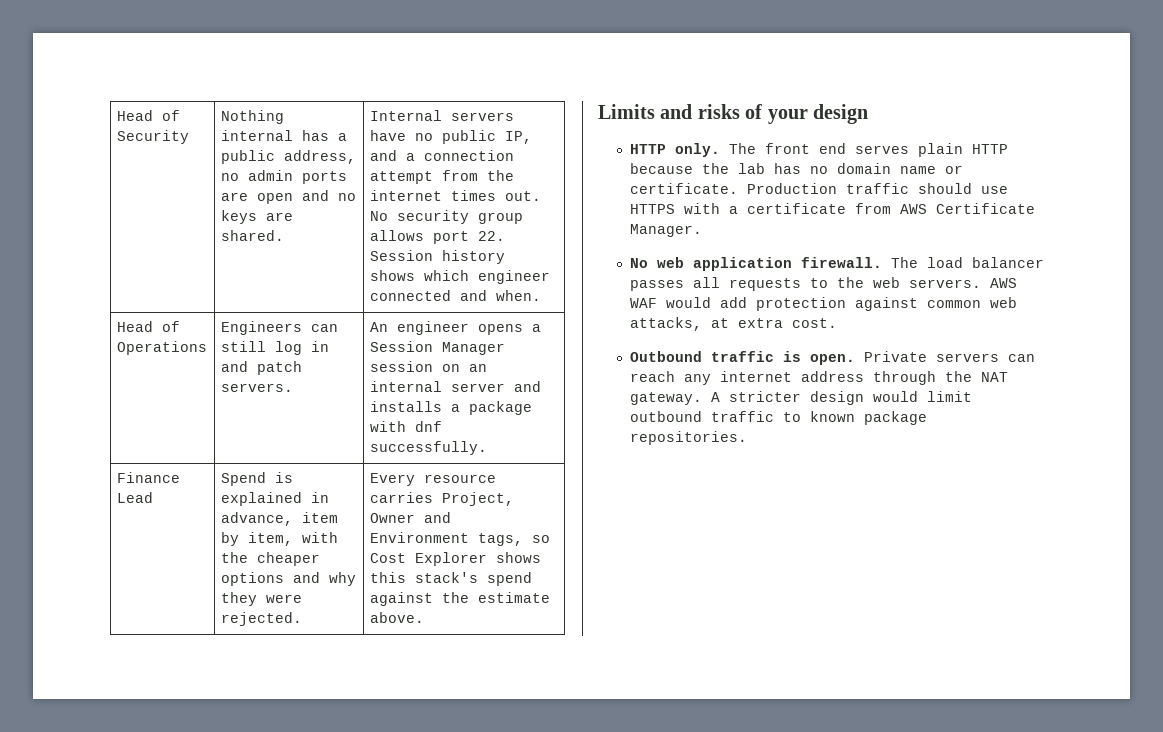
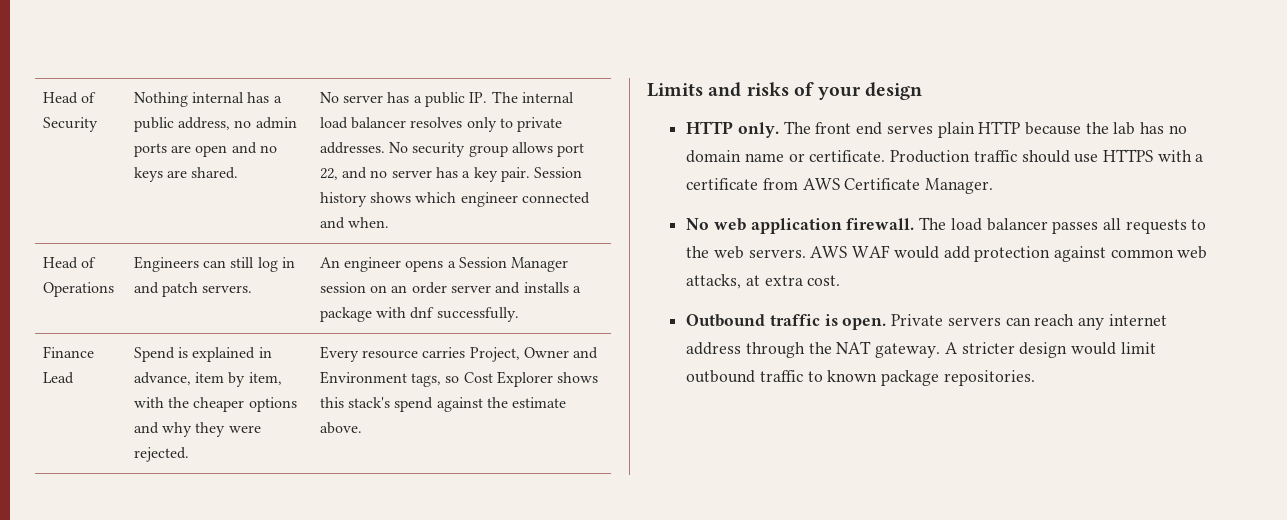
- Internal servers have no public IP, and a connection attempt from the internet times out.
+ No server has a public IP. The internal load balancer resolves only to private addresses.
- No security group allows port 22. Session history shows which engineer connected and when.
+ No security group allows port 22, and no server has a key pair. Session history shows which engineer connected and when.
- Head of Operations | Engineers can still log in and patch servers. | An engineer opens a Session Manager session on an internal server and installs a package with dnf successfully.
+ Head of Operations | Engineers can still log in and patch servers. | An engineer opens a Session Manager session on an order server and installs a package with dnf successfully.

